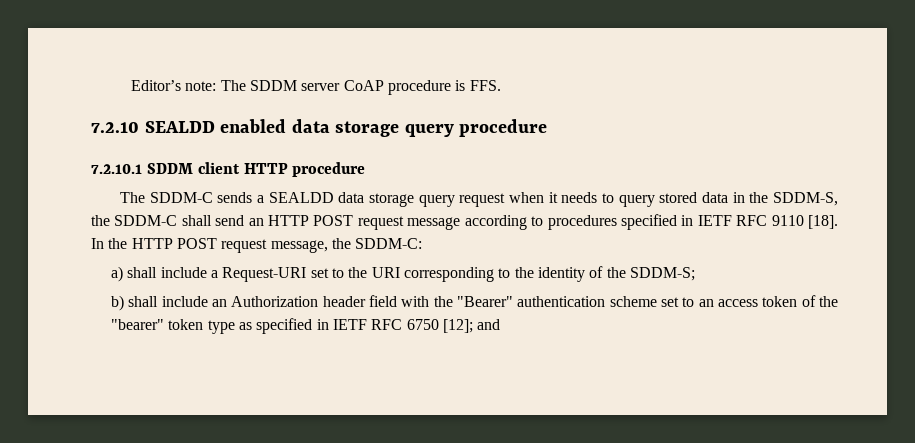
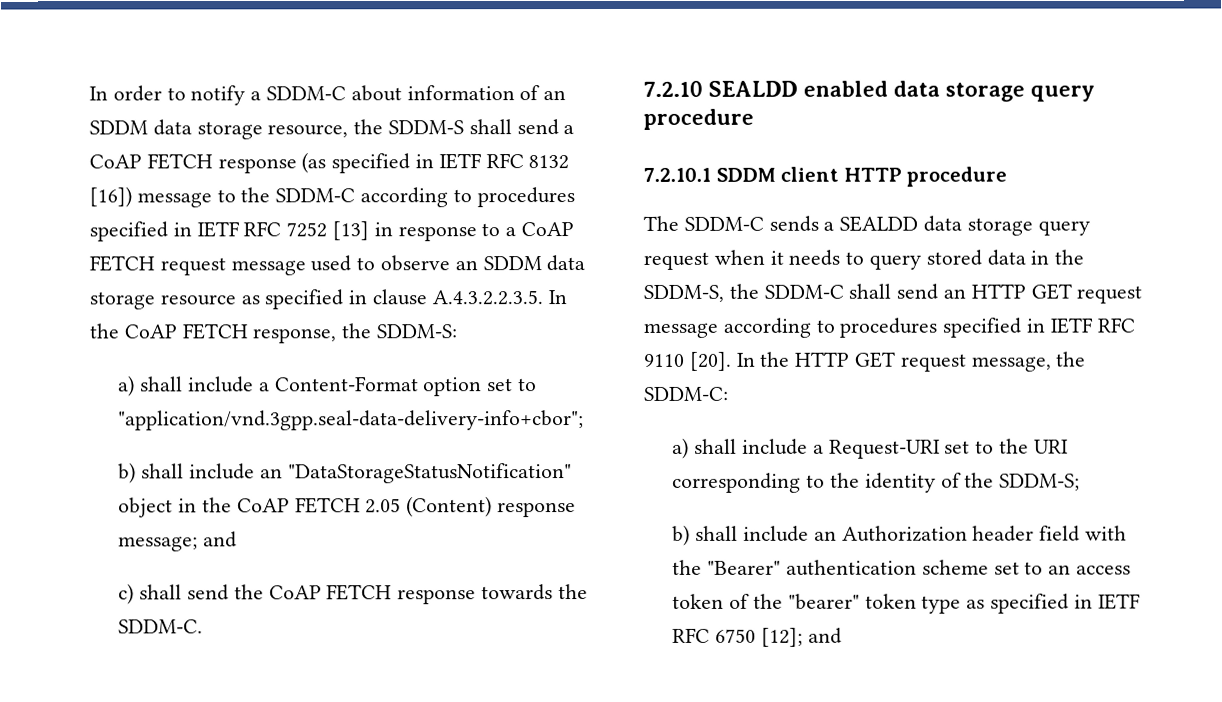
- Editor’s note: The SDDM server CoAP procedure is FFS.
+ In order to notify a SDDM-C about information of an SDDM data storage resource, the SDDM-S shall send a CoAP FETCH response (as specified in IETF RFC 8132 [16]) message to the SDDM-C according to procedures specified in IETF RFC 7252 [13] in response to a CoAP FETCH request message used to observe an SDDM data storage resource as specified in clause A.4.3.2.2.3.5. In the CoAP FETCH response, the SDDM-S:
+ a) shall include a Content-Format option set to "application/vnd.3gpp.seal-data-delivery-info+cbor";
+ b) shall include an "DataStorageStatusNotification" object in the CoAP FETCH 2.05 (Content) response message; and
+ c) shall send the CoAP FETCH response towards the SDDM-C.
- The SDDM-C sends a SEALDD data storage query request when it needs to query stored data in the SDDM-S, the SDDM-C shall send an HTTP POST request message according to procedures specified in IETF RFC 9110 [18].
+ The SDDM-C sends a SEALDD data storage query request when it needs to query stored data in the SDDM-S, the SDDM-C shall send an HTTP GET request message according to procedures specified in IETF RFC 9110 [20].
- In the HTTP POST request message, the SDDM-C:
+ In the HTTP GET request message, the SDDM-C:

